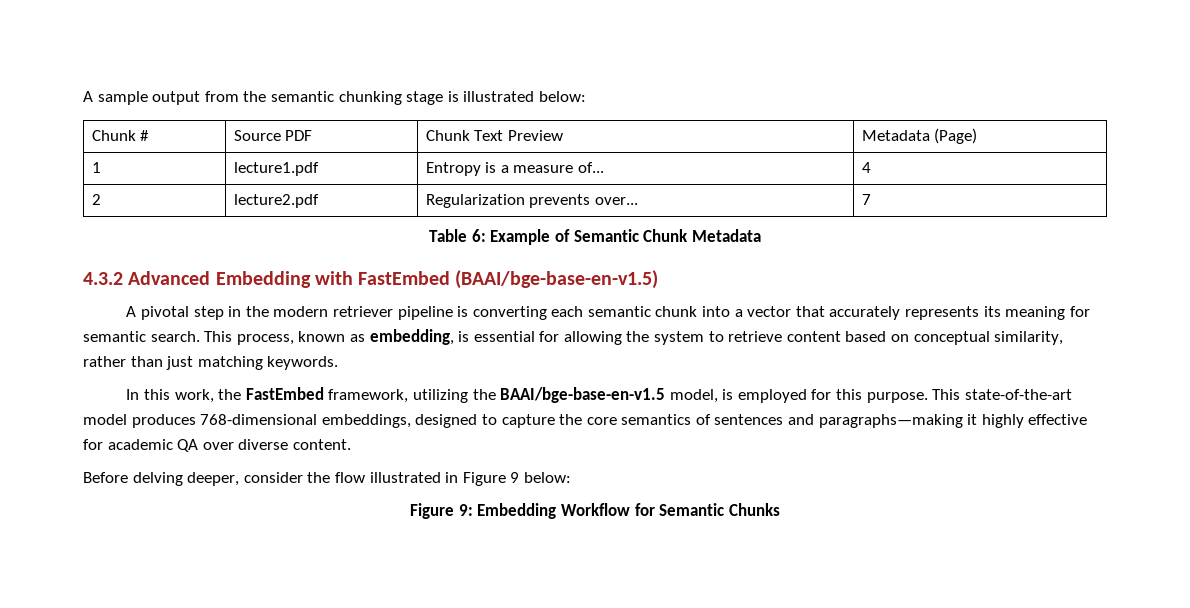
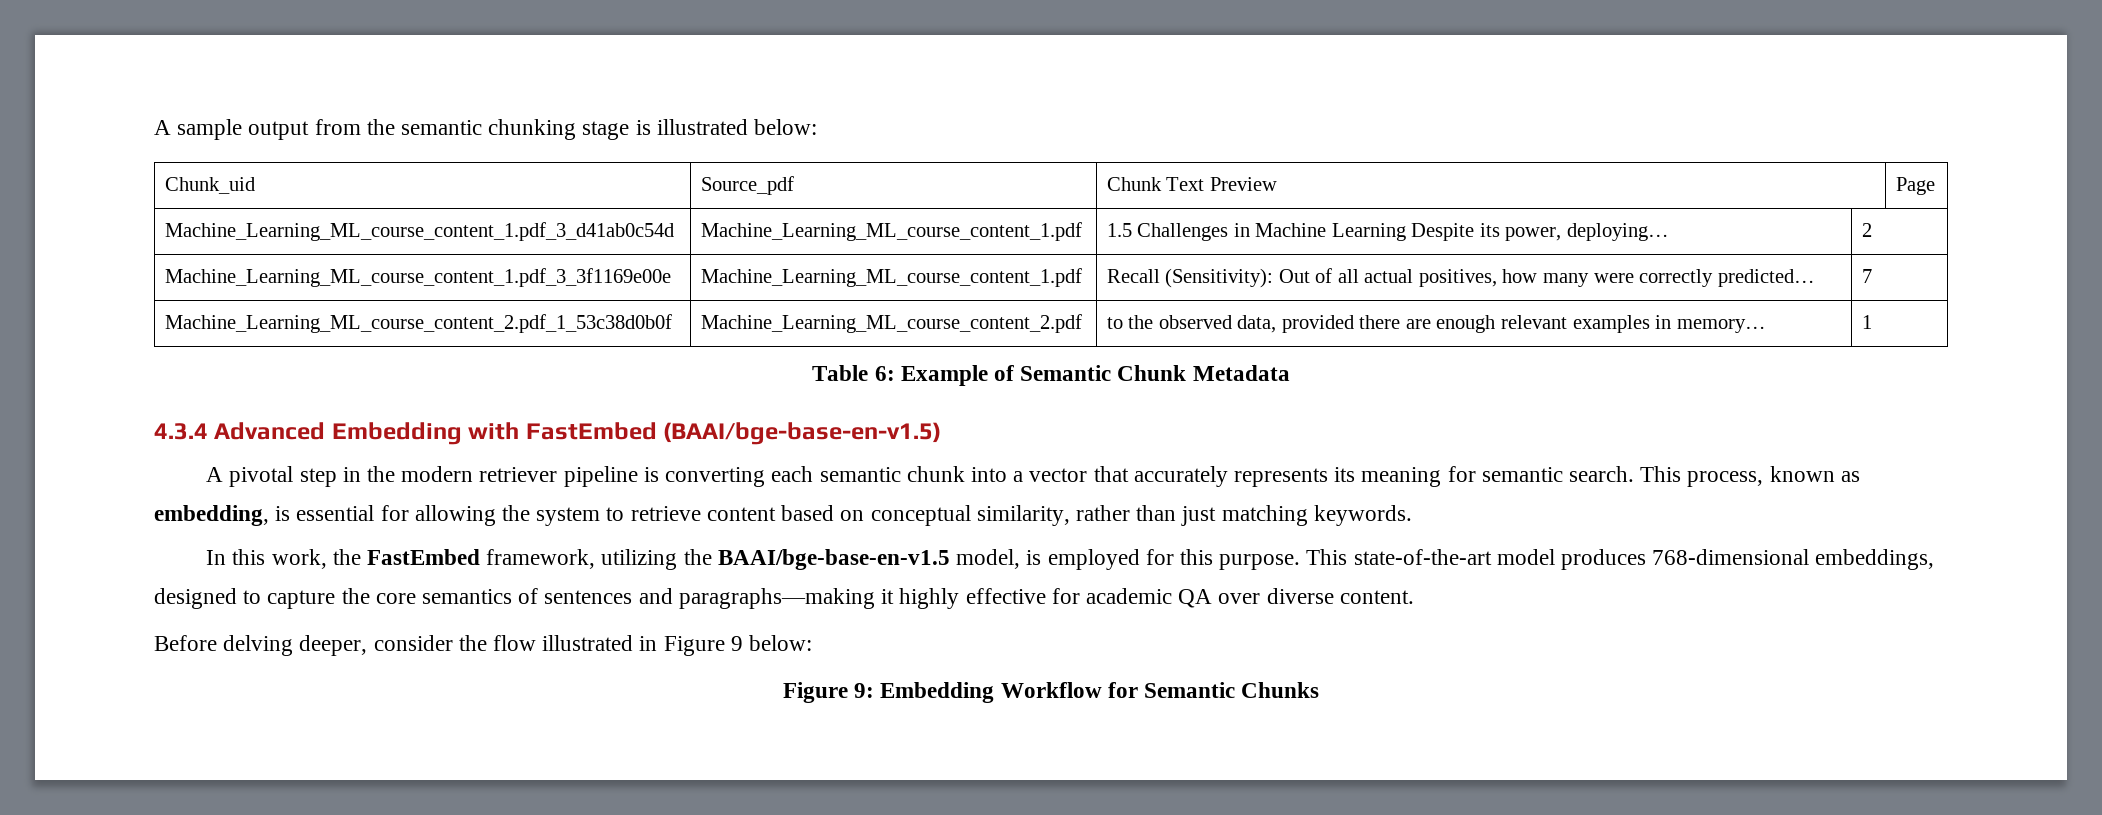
- Chunk # | Source PDF | Chunk Text Preview | Metadata (Page)
- 1 | lecture1.pdf | Entropy is a measure of... | 4
- 2 | lecture2.pdf | Regularization prevents over... | 7
+ Chunk_uid | Source_pdf | Chunk Text Preview | Page
+ Machine_Learning_ML_course_content_1.pdf_3_d41ab0c54d | Machine_Learning_ML_course_content_1.pdf | 1.5 Challenges in Machine Learning Despite its power, deploying… | 2
+ Machine_Learning_ML_course_content_1.pdf_3_3f1169e00e | Machine_Learning_ML_course_content_1.pdf | Recall (Sensitivity): Out of all actual positives, how many were correctly predicted… | 7
+ Machine_Learning_ML_course_content_2.pdf_1_53c38d0b0f | Machine_Learning_ML_course_content_2.pdf | to the observed data, provided there are enough relevant examples in memory… | 1
- 4.3.2 Advanced Embedding with FastEmbed (BAAI/bge-base-en-v1.5)
+ 4.3.4 Advanced Embedding with FastEmbed (BAAI/bge-base-en-v1.5)

